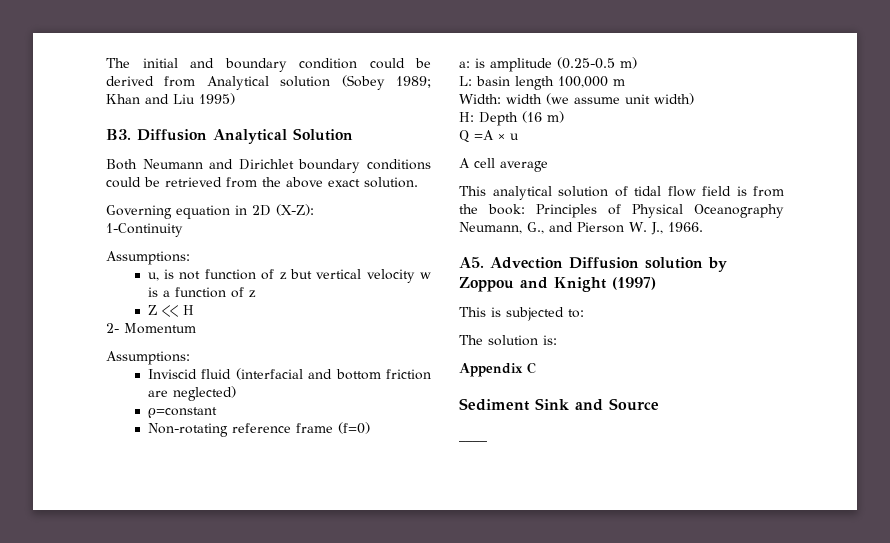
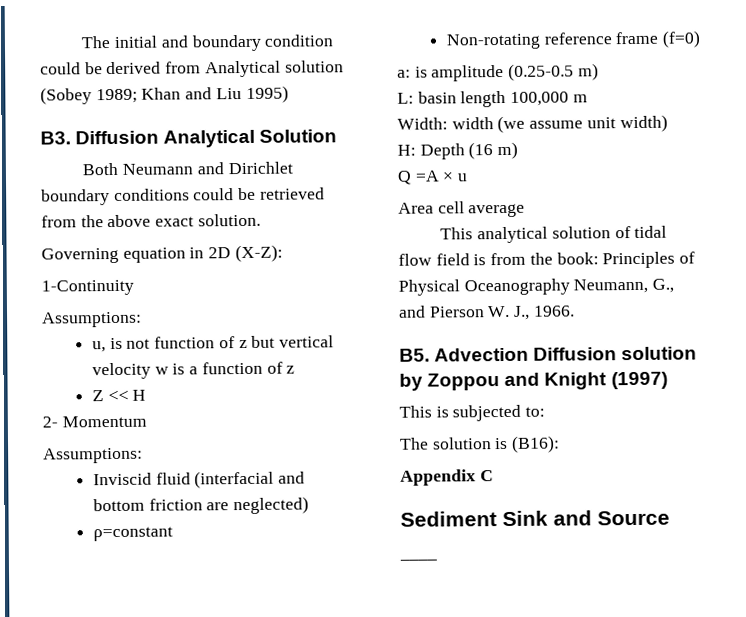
- A cell average
+ Area cell average
- A5. Advection Diffusion solution by Zoppou and Knight (1997)
+ B5. Advection Diffusion solution by Zoppou and Knight (1997)
- The solution is:
+ The solution is (B16):

